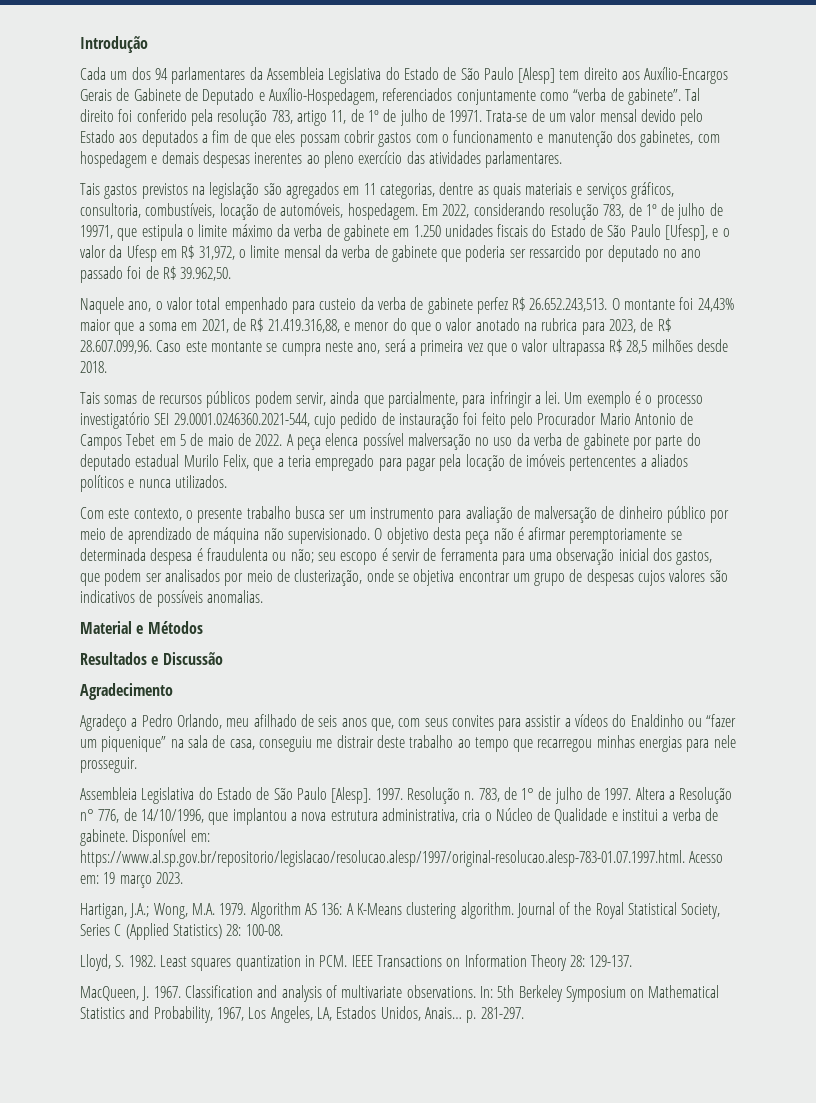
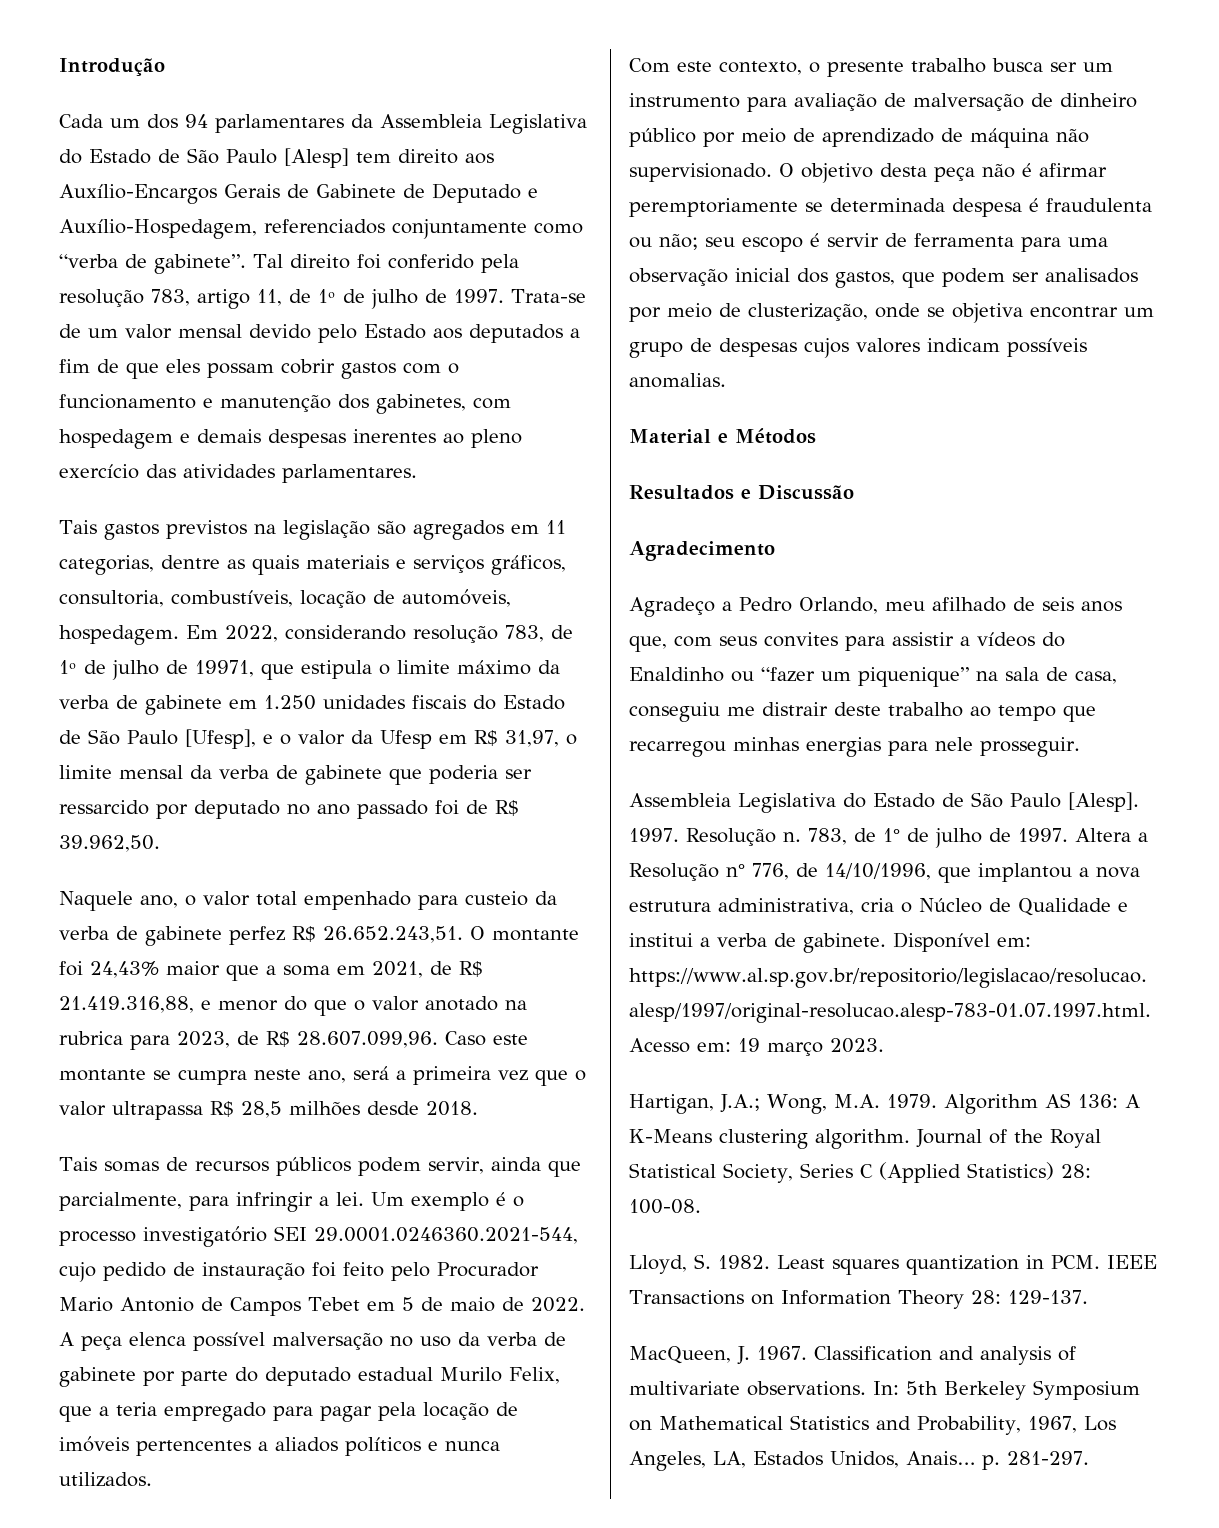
- Tal direito foi conferido pela resolução 783, artigo 11, de 1º de julho de 19971.
+ Tal direito foi conferido pela resolução 783, artigo 11, de 1º de julho de 1997.
- Em 2022, considerando resolução 783, de 1º de julho de 19971, que estipula o limite máximo da verba de gabinete em 1.250 unidades fiscais do Estado de São Paulo [Ufesp], e o valor da Ufesp em R$ 31,972, o limite mensal da verba de gabinete que poderia ser ressarcido por deputado no ano passado foi de R$ 39.962,50.
+ Em 2022, considerando resolução 783, de 1º de julho de 19971, que estipula o limite máximo da verba de gabinete em 1.250 unidades fiscais do Estado de São Paulo [Ufesp], e o valor da Ufesp em R$ 31,97, o limite mensal da verba de gabinete que poderia ser ressarcido por deputado no ano passado foi de R$ 39.962,50.
- Naquele ano, o valor total empenhado para custeio da verba de gabinete perfez R$ 26.652.243,513. O montante foi 24,43% maior que a soma em 2021, de R$ 21.419.316,88, e menor do que o valor anotado na rubrica para 2023, de R$ 28.607.099,96. Caso este montante se cumpra neste ano, será a primeira vez que o valor ultrapassa R$ 28,5 milhões desde 2018.
+ Naquele ano, o valor total empenhado para custeio da verba de gabinete perfez R$ 26.652.243,51. O montante foi 24,43% maior que a soma em 2021, de R$ 21.419.316,88, e menor do que o valor anotado na rubrica para 2023, de R$ 28.607.099,96. Caso este montante se cumpra neste ano, será a primeira vez que o valor ultrapassa R$ 28,5 milhões desde 2018.
- O objetivo desta peça não é afirmar peremptoriamente se determinada despesa é fraudulenta ou não; seu escopo é servir de ferramenta para uma observação inicial dos gastos, que podem ser analisados por meio de clusterização, onde se objetiva encontrar um grupo de despesas cujos valores são indicativos de possíveis anomalias.
+ O objetivo desta peça não é afirmar peremptoriamente se determinada despesa é fraudulenta ou não; seu escopo é servir de ferramenta para uma observação inicial dos gastos, que podem ser analisados por meio de clusterização, onde se objetiva encontrar um grupo de despesas cujos valores indicam possíveis anomalias.

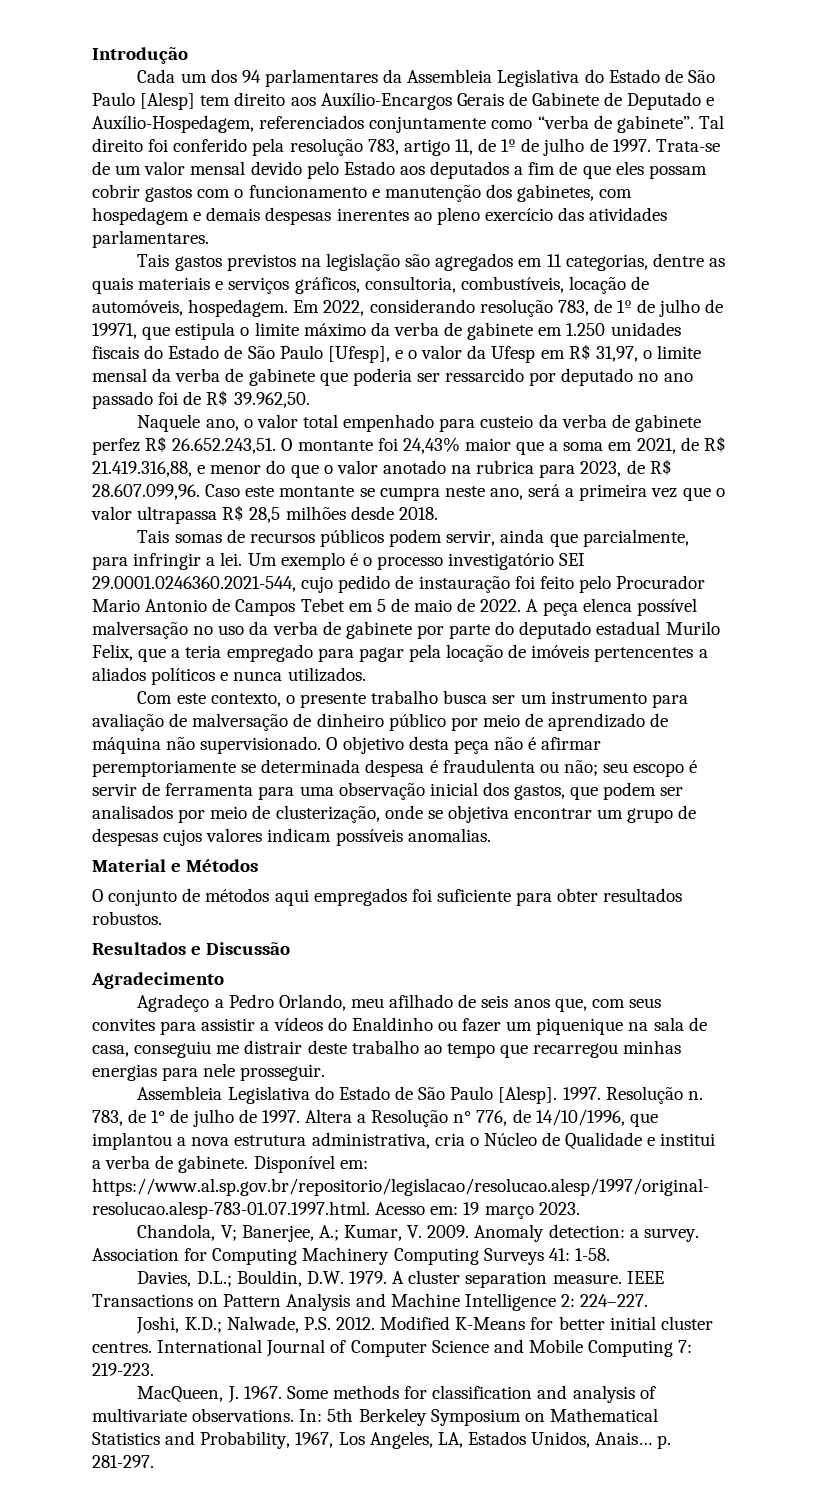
+ O conjunto de métodos aqui empregados foi suficiente para obter resultados robustos.
- Agradeço a Pedro Orlando, meu afilhado de seis anos que, com seus convites para assistir a vídeos do Enaldinho ou “fazer um piquenique” na sala de casa, conseguiu me distrair deste trabalho ao tempo que recarregou minhas energias para nele prosseguir.
+ Agradeço a Pedro Orlando, meu afilhado de seis anos que, com seus convites para assistir a vídeos do Enaldinho ou fazer um piquenique na sala de casa, conseguiu me distrair deste trabalho ao tempo que recarregou minhas energias para nele prosseguir.
- Hartigan, J.A.; Wong, M.A. 1979. Algorithm AS 136: A K-Means clustering algorithm. Journal of the Royal Statistical Society, Series C (Applied Statistics) 28: 100-08.
- Lloyd, S. 1982. Least squares quantization in PCM. IEEE Transactions on Information Theory 28: 129-137.
+ Chandola, V; Banerjee, A.; Kumar, V. 2009. Anomaly detection: a survey. Association for Computing Machinery Computing Surveys 41: 1-58.
+ Davies, D.L.; Bouldin, D.W. 1979. A cluster separation measure. IEEE Transactions on Pattern Analysis and Machine Intelligence 2: 224–227.
+ Joshi, K.D.; Nalwade, P.S. 2012. Modified K-Means for better initial cluster centres. International Journal of Computer Science and Mobile Computing 7: 219-223.
- Classification and analysis of multivariate observations.
+ Some methods for classification and analysis of multivariate observations.

